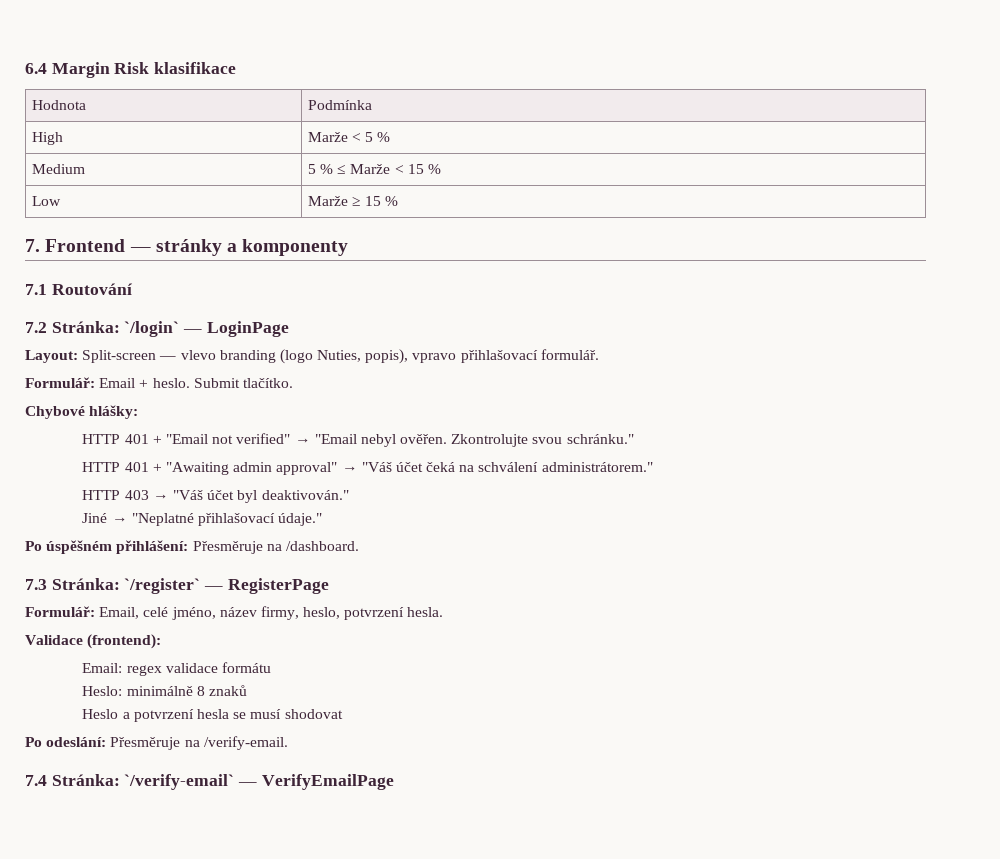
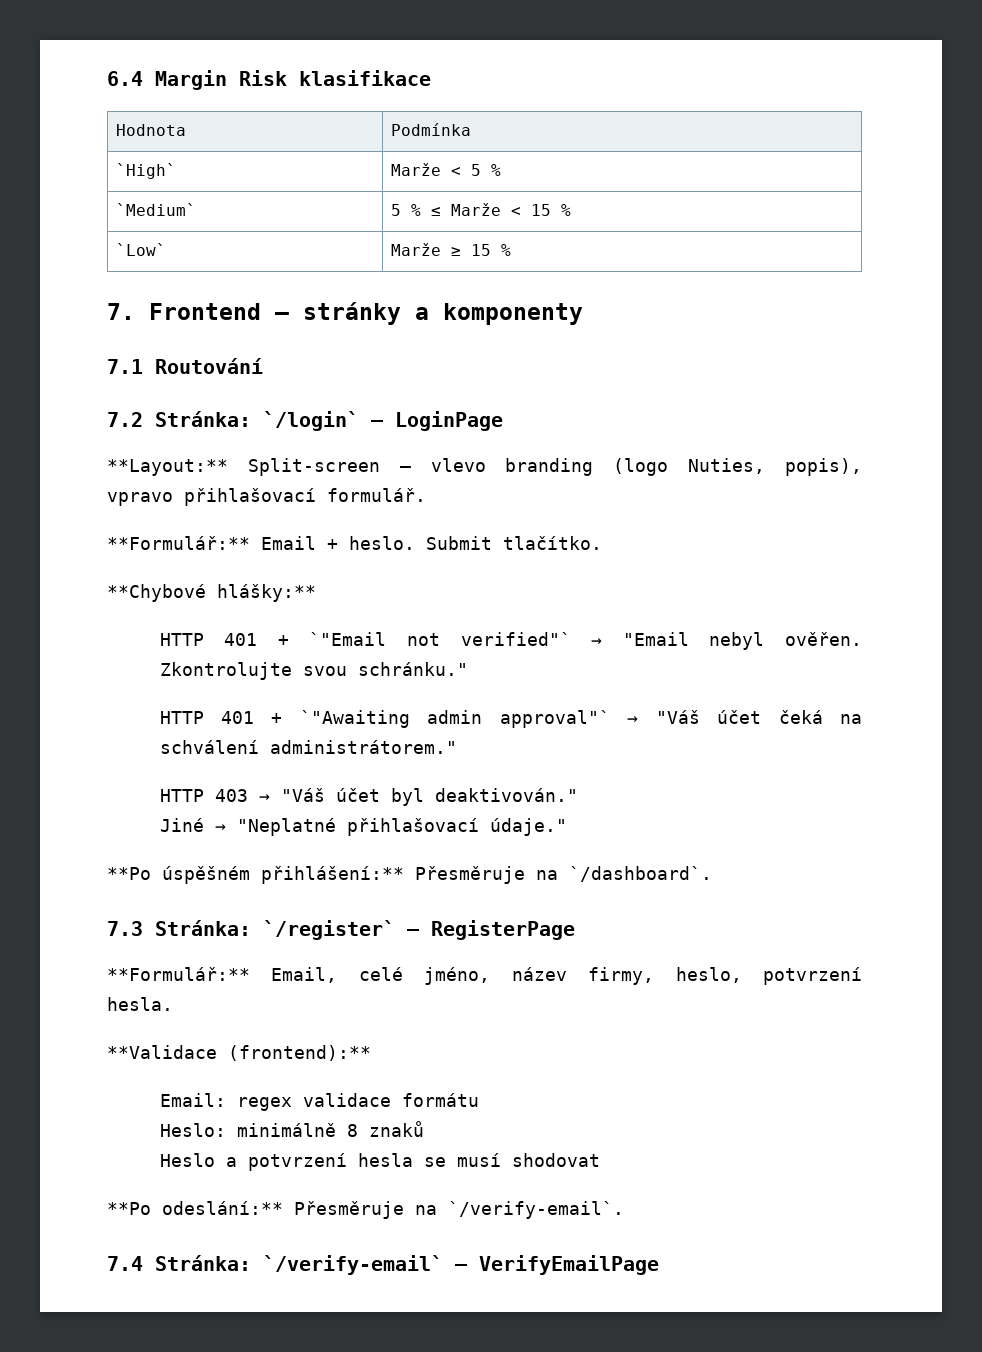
- High | Marže < 5 %
+ `High` | Marže < 5 %
- Medium | 5 % ≤ Marže < 15 %
+ `Medium` | 5 % ≤ Marže < 15 %
- Low | Marže ≥ 15 %
+ `Low` | Marže ≥ 15 %
- Layout: Split-screen — vlevo branding (logo Nuties, popis), vpravo přihlašovací formulář.
+ **Layout:** Split-screen — vlevo branding (logo Nuties, popis), vpravo přihlašovací formulář.
- Formulář: Email + heslo.
+ **Formulář:** Email + heslo.
- Chybové hlášky:
- HTTP 401 + "Email not verified" → "Email nebyl ověřen.
+ **Chybové hlášky:**
+ HTTP 401 + `"Email not verified"` → "Email nebyl ověřen.
- HTTP 401 + "Awaiting admin approval" → "Váš účet čeká na schválení administrátorem."
+ HTTP 401 + `"Awaiting admin approval"` → "Váš účet čeká na schválení administrátorem."
- Po úspěšném přihlášení: Přesměruje na /dashboard.
+ **Po úspěšném přihlášení:** Přesměruje na `/dashboard`.
- Formulář: Email, celé jméno, název firmy, heslo, potvrzení hesla.
+ **Formulář:** Email, celé jméno, název firmy, heslo, potvrzení hesla.
- Validace (frontend):
+ **Validace (frontend):**
- Po odeslání: Přesměruje na /verify-email.
+ **Po odeslání:** Přesměruje na `/verify-email`.

